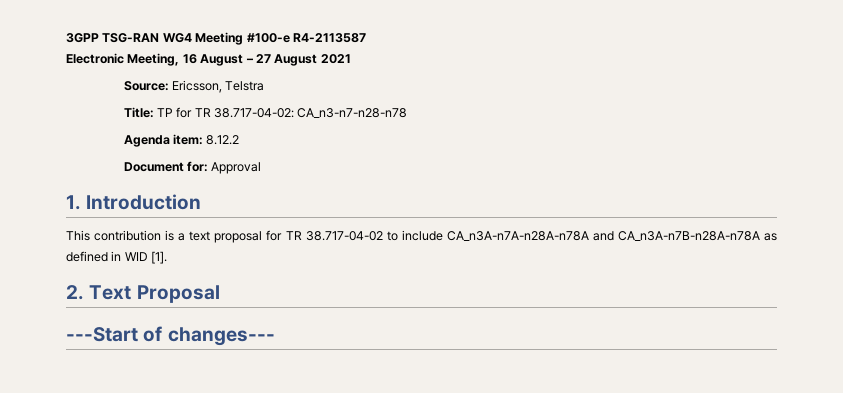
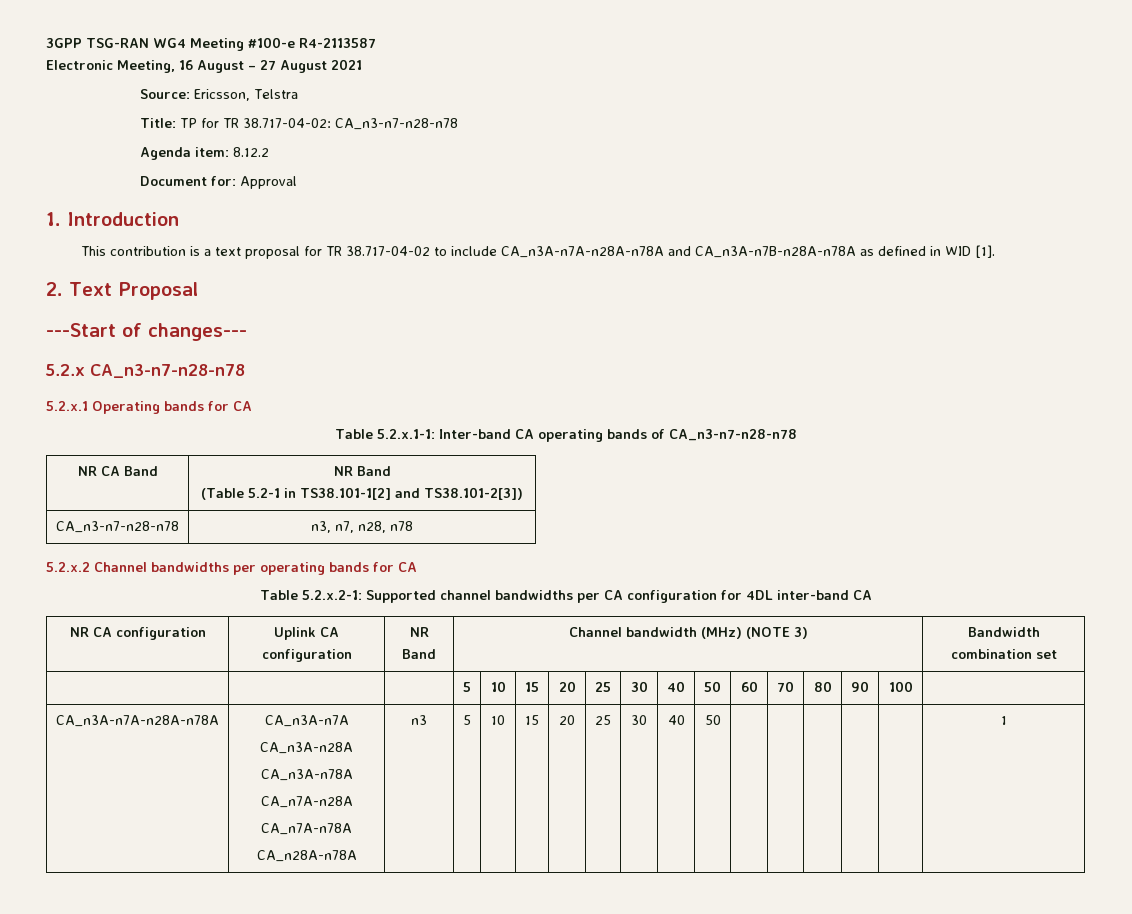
+ 5.2.x CA_n3-n7-n28-n78
+ 5.2.x.1 Operating bands for CA
+ Table 5.2.x.1-1: Inter-band CA operating bands of CA_n3-n7-n28-n78
+ NR CA Band | NR Band
+ (Table 5.2-1 in TS38.101-1[2] and TS38.101-2[3])
+ CA_n3-n7-n28-n78 | n3, n7, n28, n78
+ 5.2.x.2 Channel bandwidths per operating bands for CA
+ Table 5.2.x.2-1: Supported channel bandwidths per CA configuration for 4DL inter-band CA
+ NR CA configuration | Uplink CA configuration | NR Band | Channel bandwidth (MHz) (NOTE 3) | Bandwidth combination set
+ | | | 5 | 10 | 15 | 20 | 25 | 30 | 40 | 50 | 60 | 70 | 80 | 90 | 100 |
+ CA_n3A-n7A-n28A-n78A | CA_n3A-n7A
+ CA_n3A-n28A
+ CA_n3A-n78A
+ CA_n7A-n28A
+ CA_n7A-n78A
+ CA_n28A-n78A | n3 | 5 | 10 | 15 | 20 | 25 | 30 | 40 | 50 | | | | | | 1

